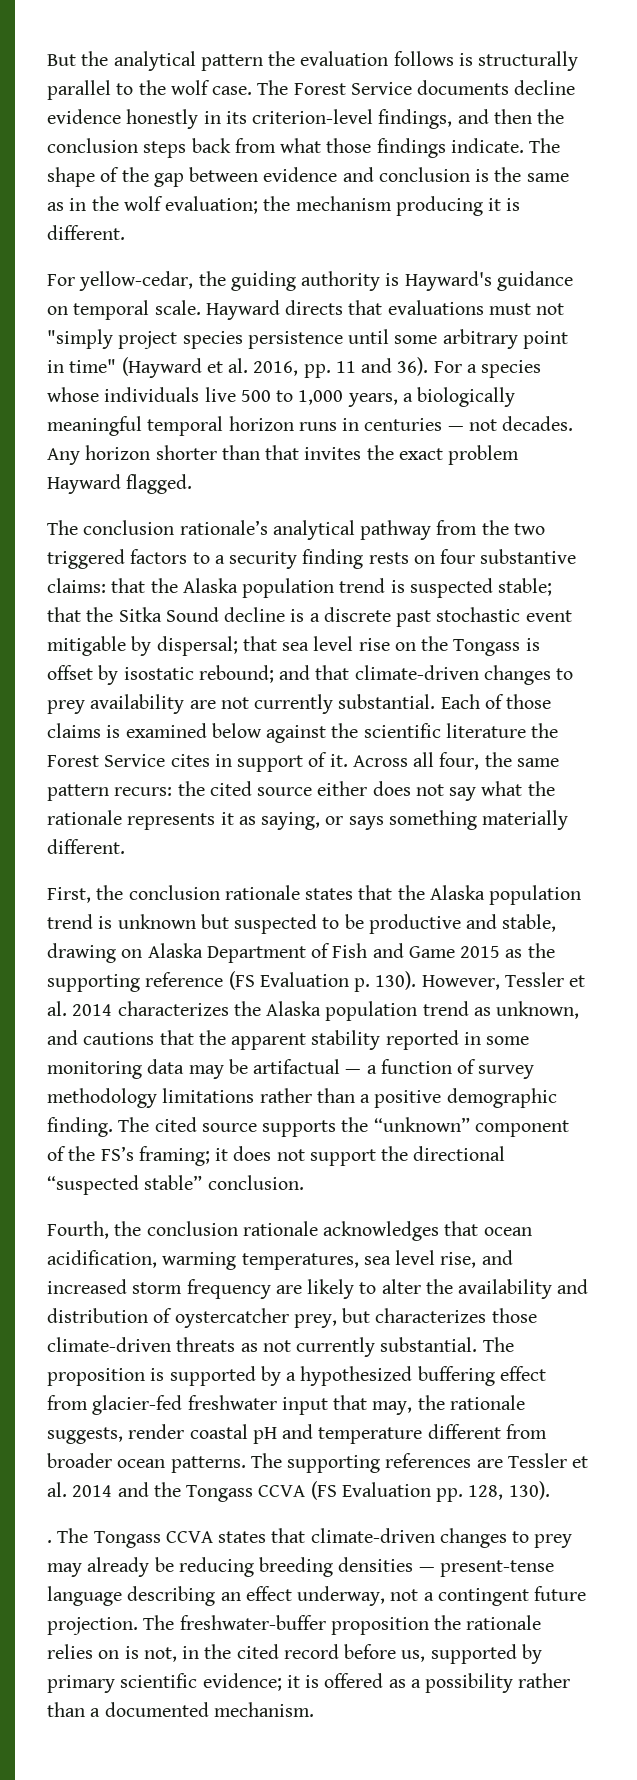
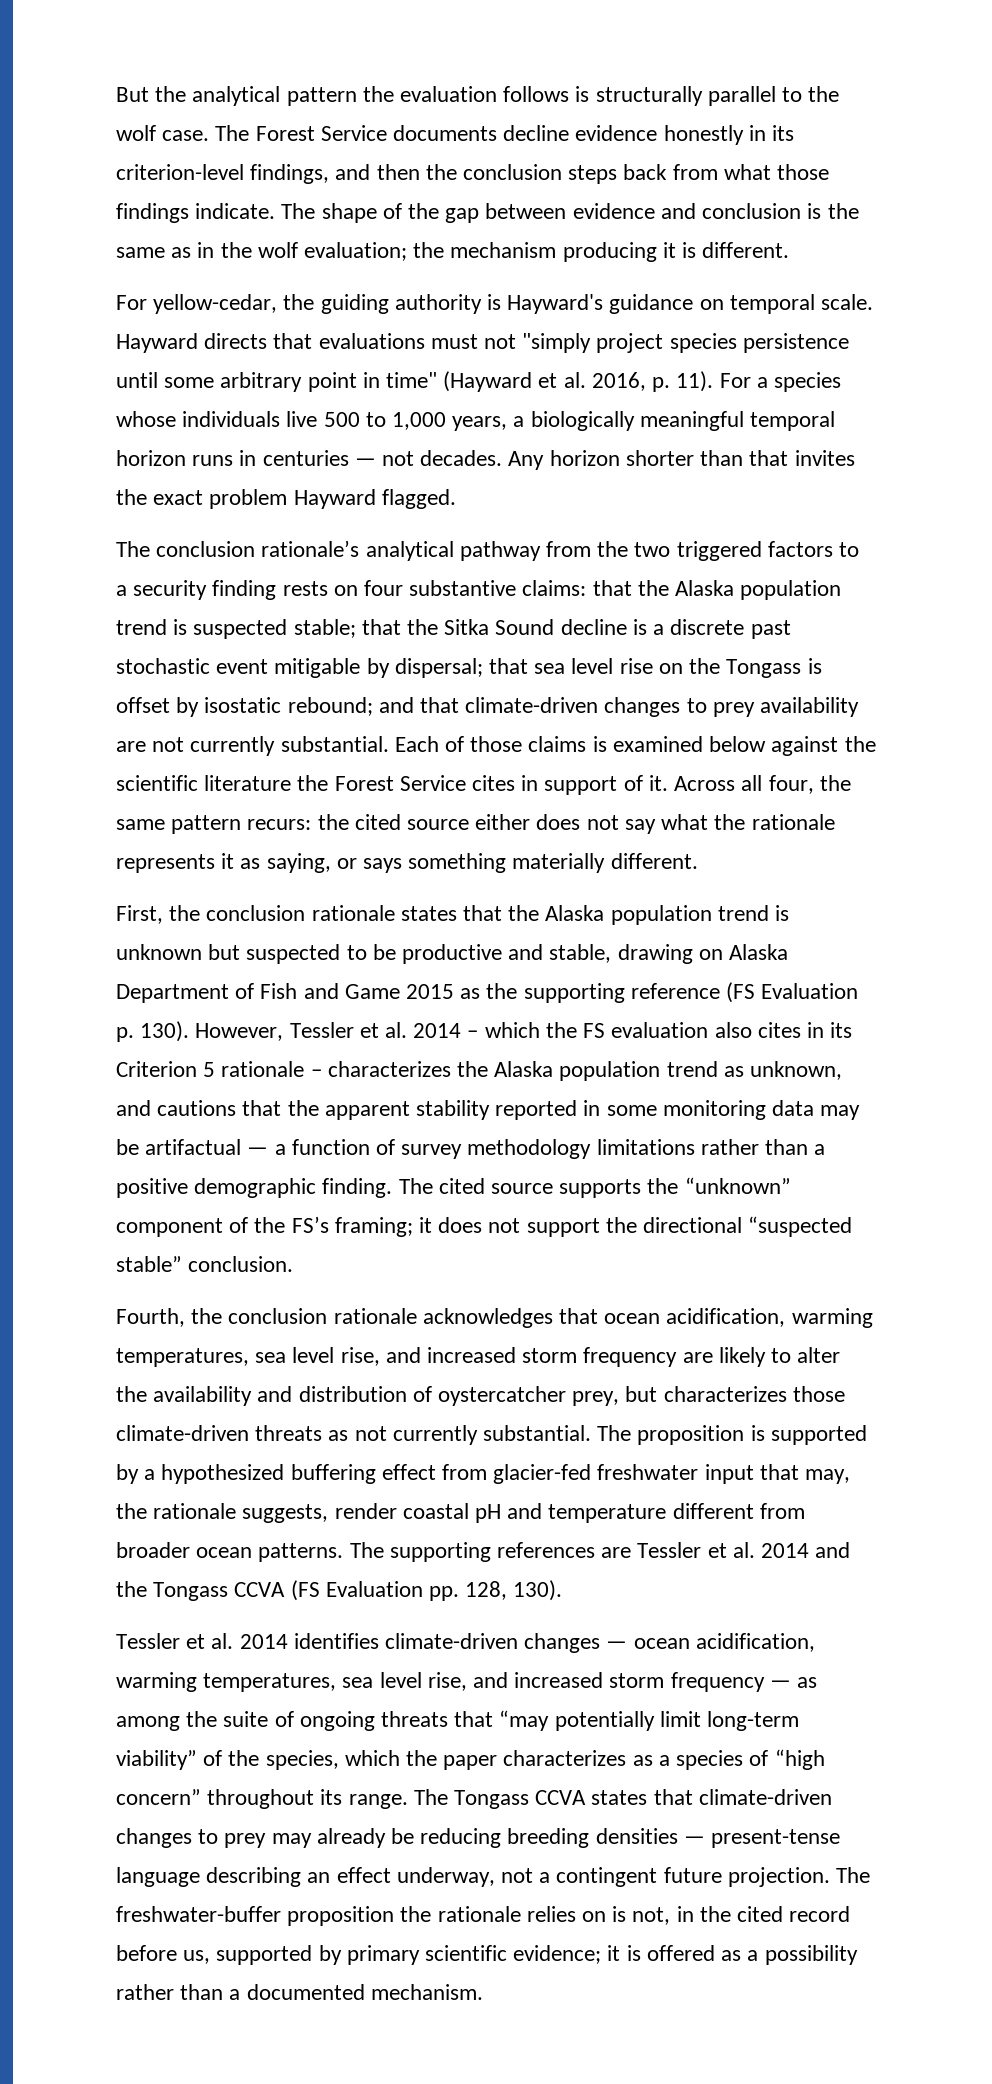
- Hayward directs that evaluations must not "simply project species persistence until some arbitrary point in time" (Hayward et al. 2016, pp. 11 and 36).
+ Hayward directs that evaluations must not "simply project species persistence until some arbitrary point in time" (Hayward et al. 2016, p. 11).
- However, Tessler et al. 2014 characterizes the Alaska population trend as unknown, and cautions that the apparent stability reported in some monitoring data may be artifactual — a function of survey methodology limitations rather than a positive demographic finding.
+ However, Tessler et al. 2014 – which the FS evaluation also cites in its Criterion 5 rationale – characterizes the Alaska population trend as unknown, and cautions that the apparent stability reported in some monitoring data may be artifactual — a function of survey methodology limitations rather than a positive demographic finding.
- .
+ Tessler et al. 2014 identifies climate-driven changes — ocean acidification, warming temperatures, sea level rise, and increased storm frequency — as among the suite of ongoing threats that “may potentially limit long-term viability” of the species, which the paper characterizes as a species of “high concern” throughout its range.

